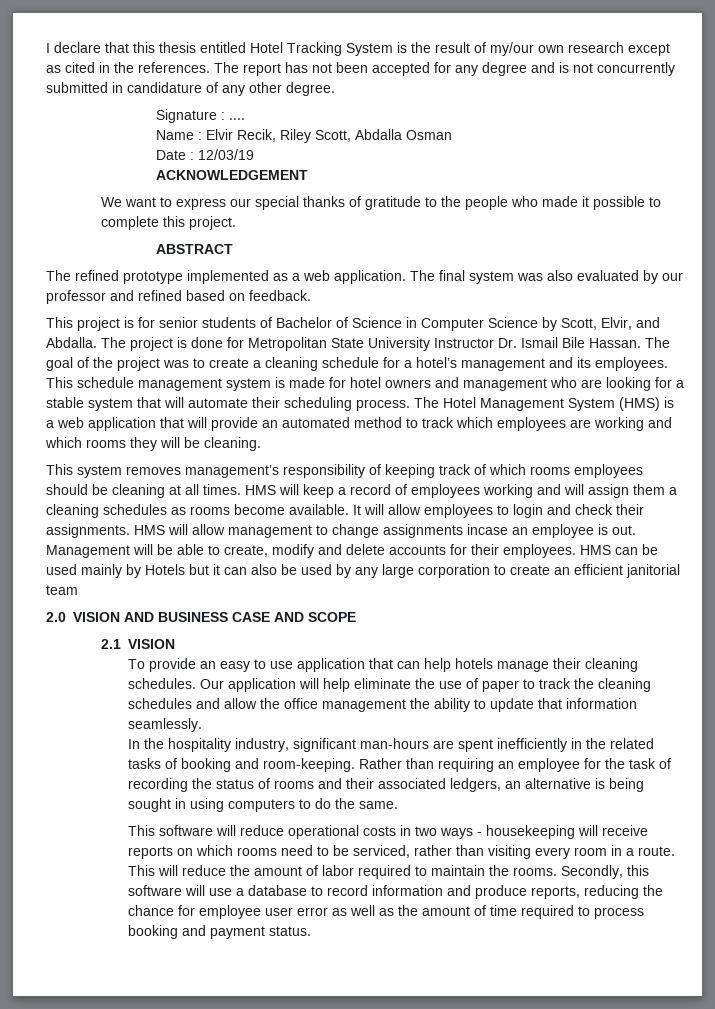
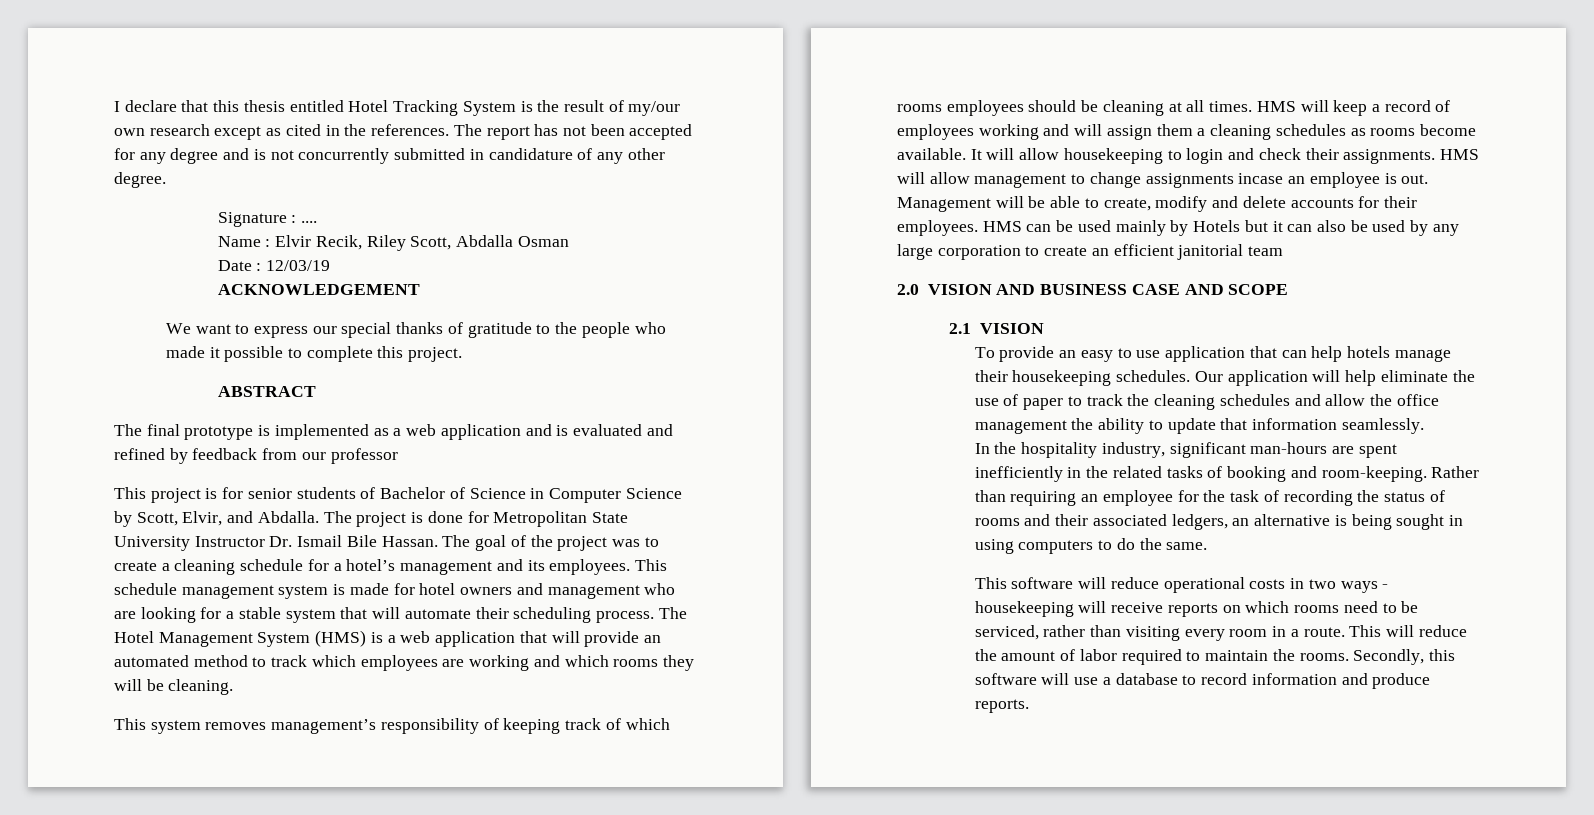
- The refined prototype implemented as a web application. The final system was also evaluated by our professor and refined based on feedback.
+ The final prototype is implemented as a web application and is evaluated and refined by feedback from our professor
- It will allow employees to login and check their assignments.
+ It will allow housekeeping to login and check their assignments.
- To provide an easy to use application that can help hotels manage their cleaning schedules.
+ To provide an easy to use application that can help hotels manage their housekeeping schedules.
- Secondly, this software will use a database to record information and produce reports, reducing the chance for employee user error as well as the amount of time required to process booking and payment status.
+ Secondly, this software will use a database to record information and produce reports.

